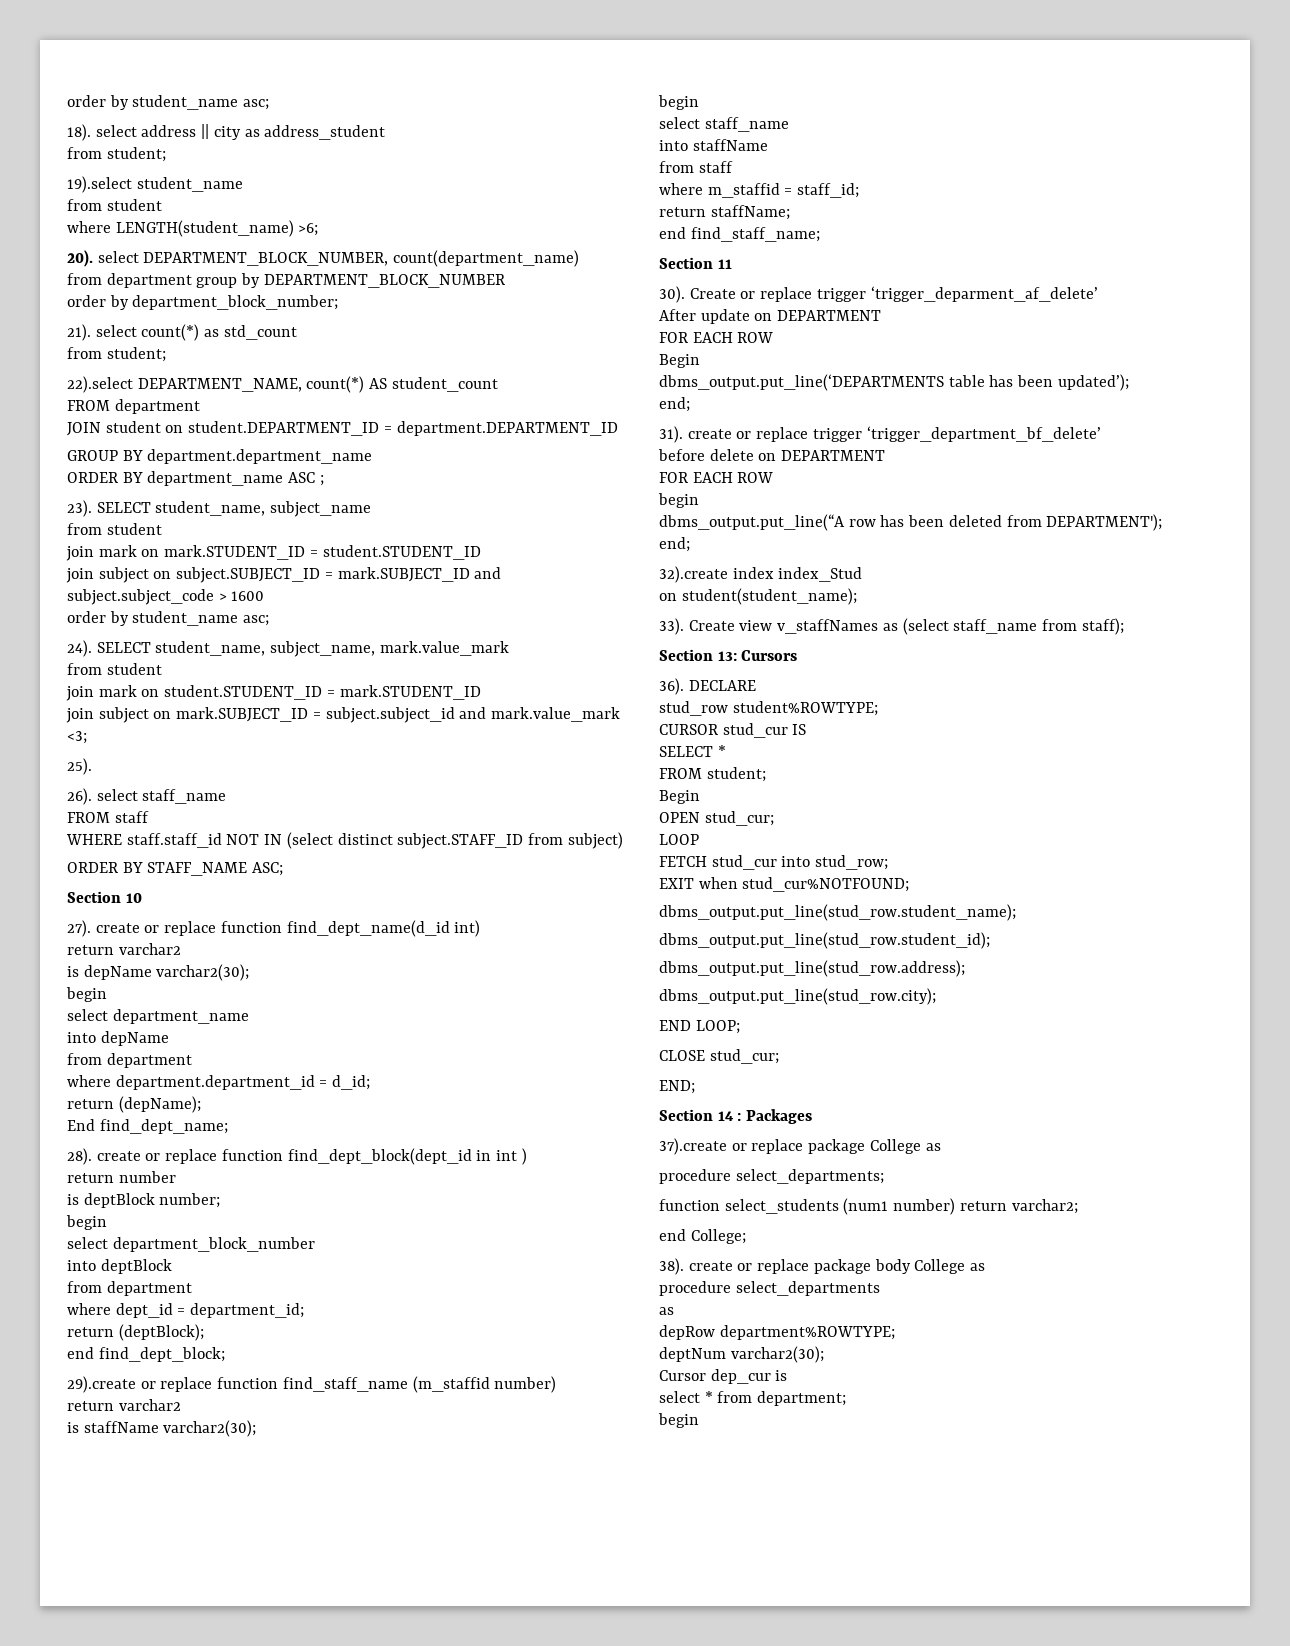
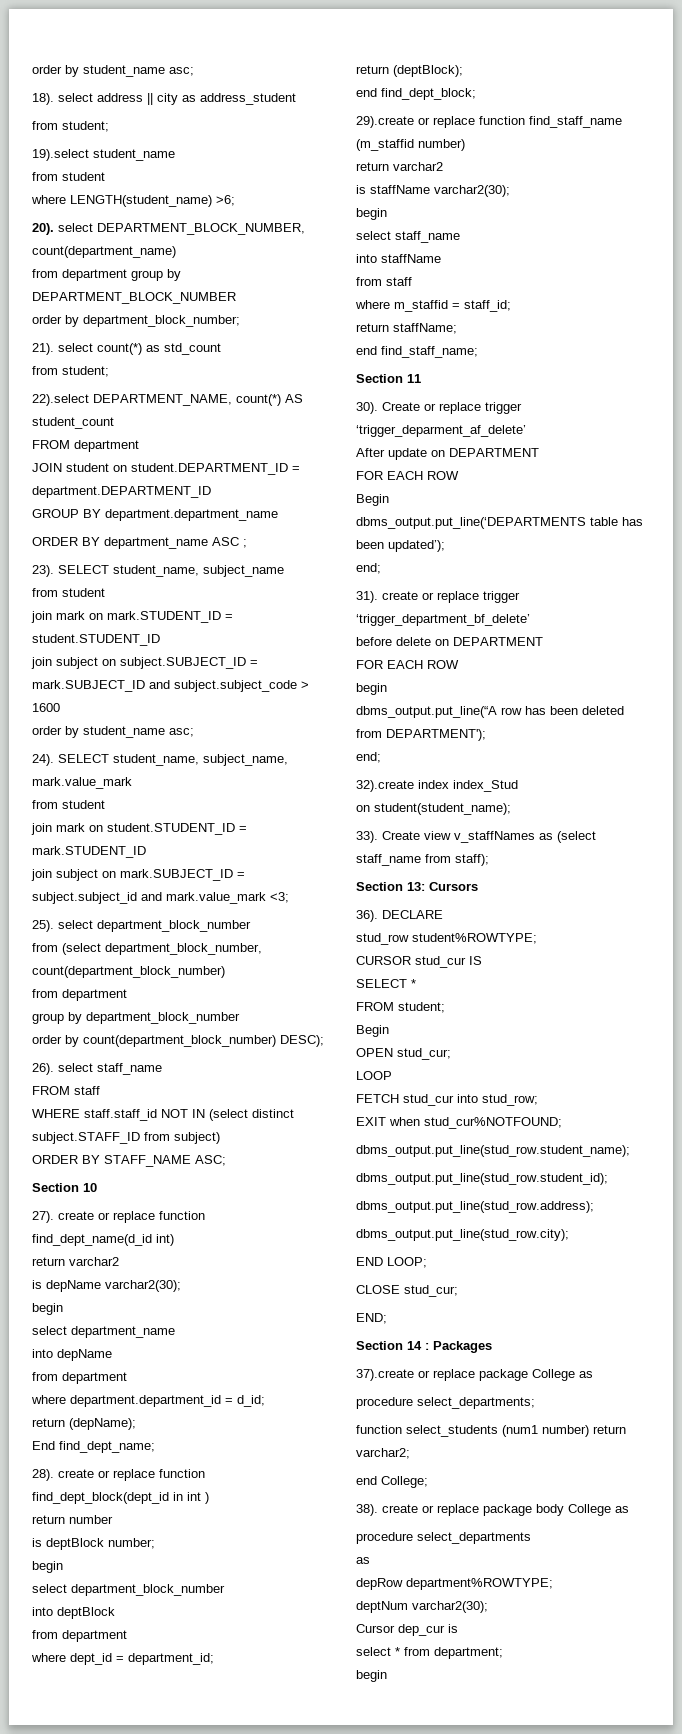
- 25).
+ 25). select department_block_number
+ from (select department_block_number, count(department_block_number)
+ from department
+ group by department_block_number
+ order by count(department_block_number) DESC);

